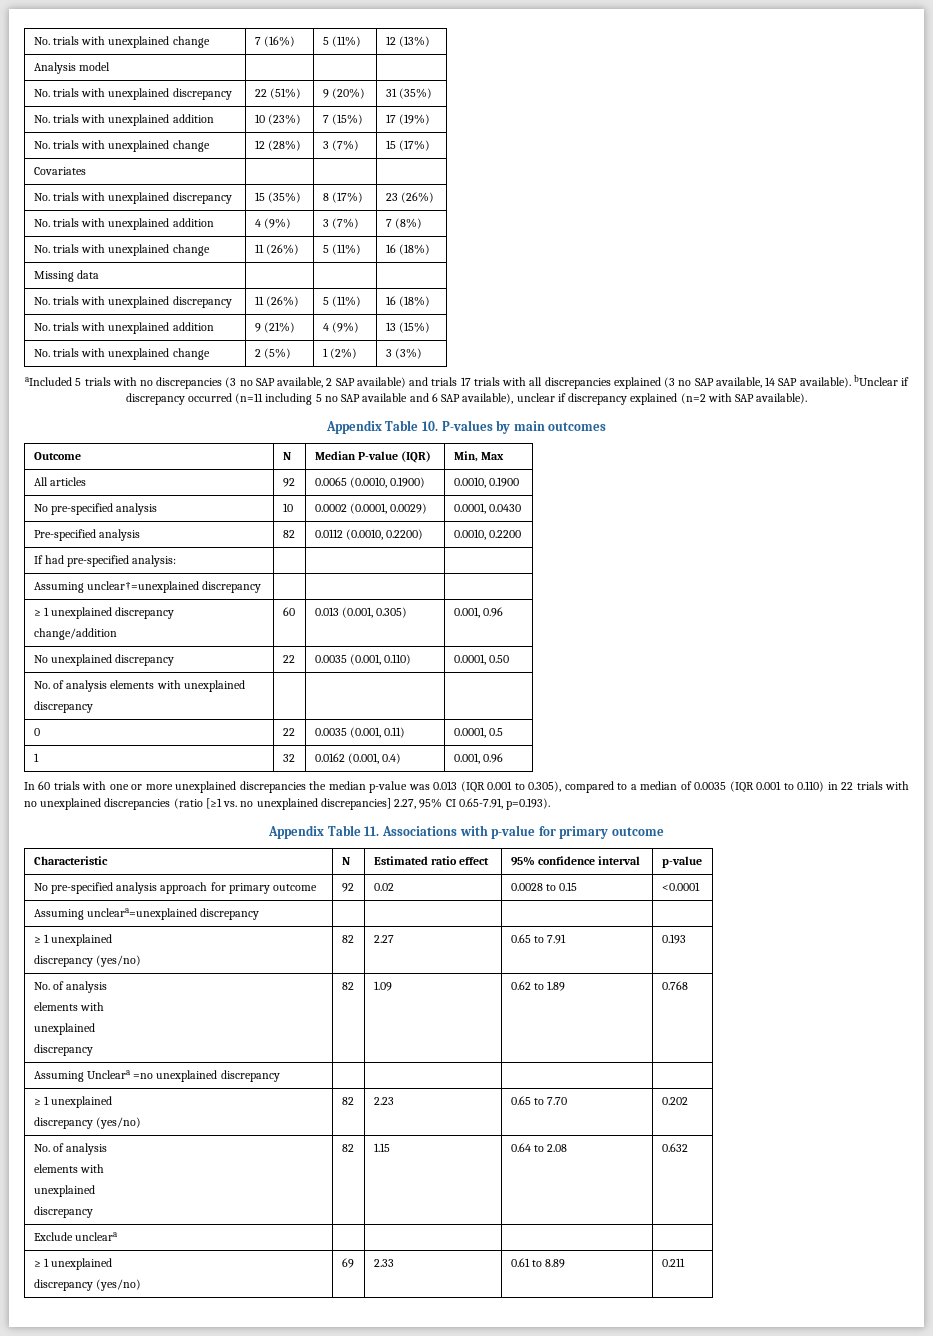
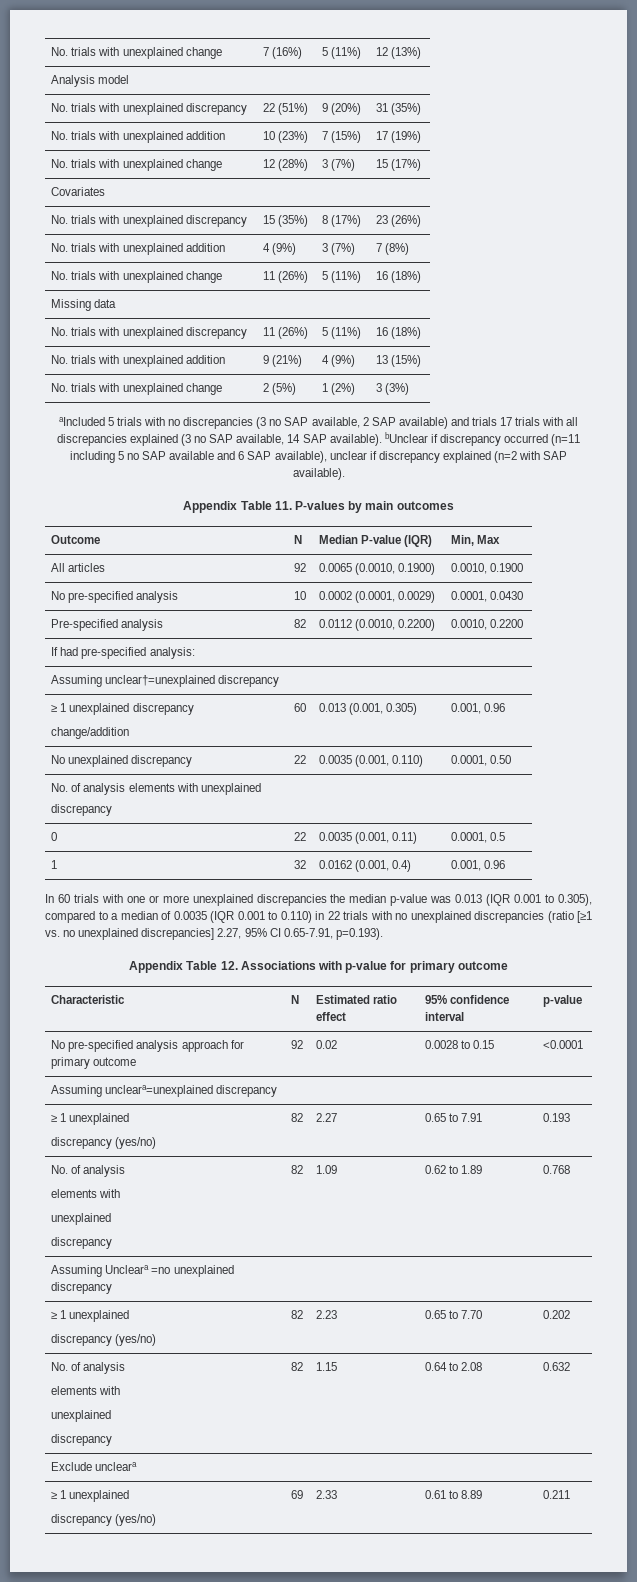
- Appendix Table 10. P-values by main outcomes
+ Appendix Table 11. P-values by main outcomes
- Appendix Table 11. Associations with p-value for primary outcome
+ Appendix Table 12. Associations with p-value for primary outcome

